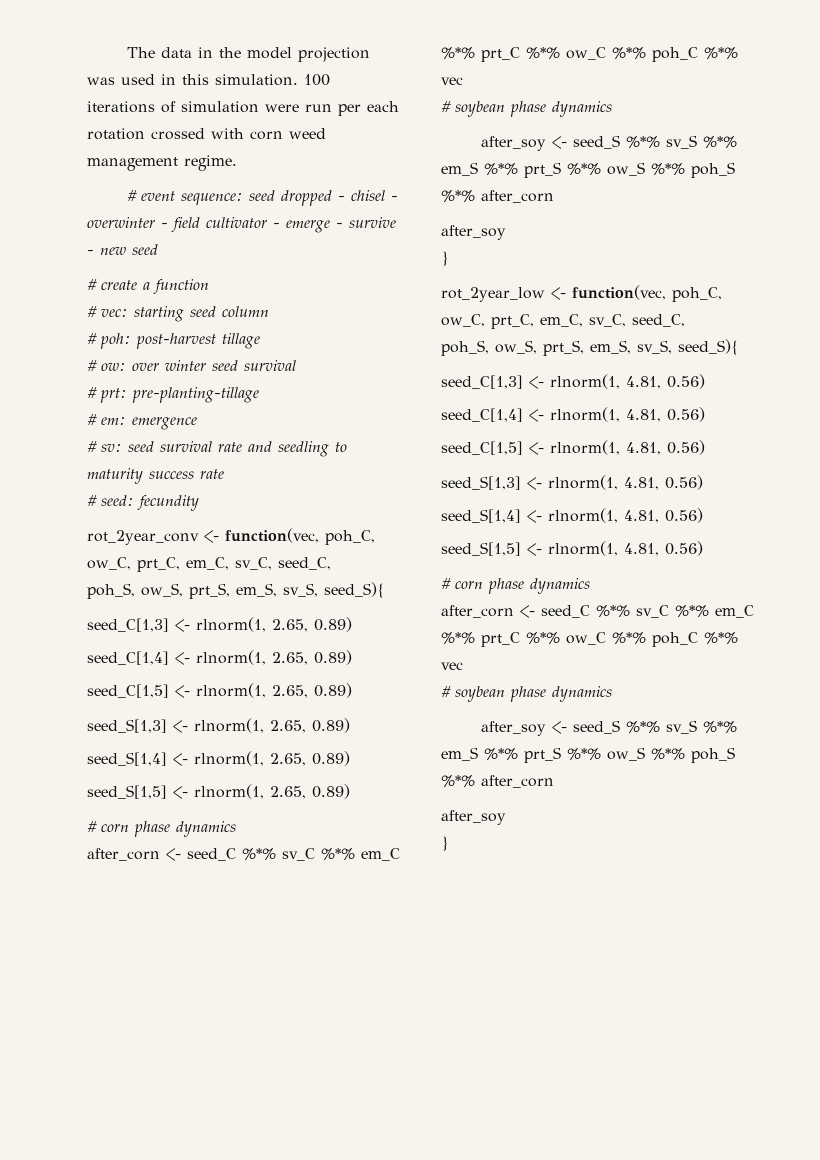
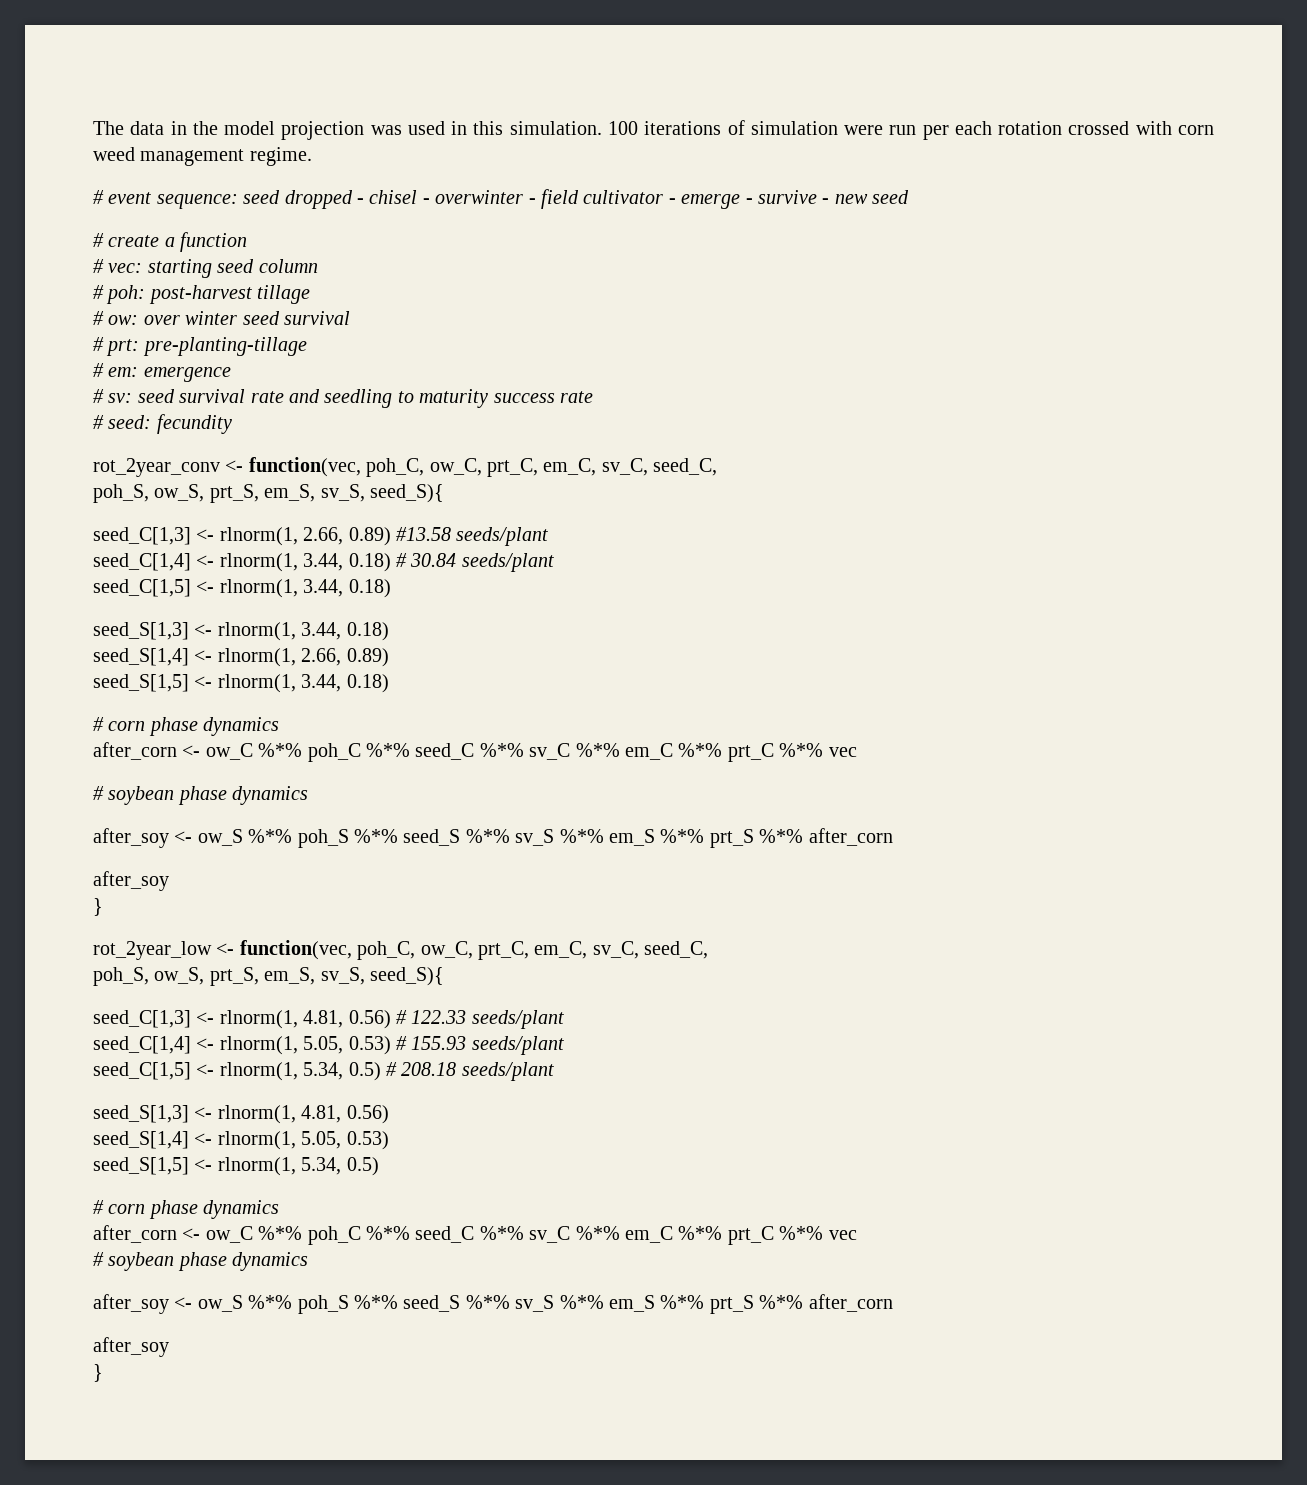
- seed_C[1,3] <- rlnorm(1, 2.65, 0.89)
- seed_C[1,4] <- rlnorm(1, 2.65, 0.89)
- seed_C[1,5] <- rlnorm(1, 2.65, 0.89)
- seed_S[1,3] <- rlnorm(1, 2.65, 0.89)
- seed_S[1,4] <- rlnorm(1, 2.65, 0.89)
+ seed_C[1,3] <- rlnorm(1, 2.66, 0.89) #13.58 seeds/plant
+ seed_C[1,4] <- rlnorm(1, 3.44, 0.18) # 30.84 seeds/plant
+ seed_C[1,5] <- rlnorm(1, 3.44, 0.18)
+ seed_S[1,3] <- rlnorm(1, 3.44, 0.18)
+ seed_S[1,4] <- rlnorm(1, 2.66, 0.89)
- seed_S[1,5] <- rlnorm(1, 2.65, 0.89)
+ seed_S[1,5] <- rlnorm(1, 3.44, 0.18)
  # corn phase dynamics
- after_corn <- seed_C %*% sv_C %*% em_C %*% prt_C %*% ow_C %*% poh_C %*% vec
+ after_corn <- ow_C %*% poh_C %*% seed_C %*% sv_C %*% em_C %*% prt_C %*% vec
  # soybean phase dynamics
- after_soy <- seed_S %*% sv_S %*% em_S %*% prt_S %*% ow_S %*% poh_S %*% after_corn
+ after_soy <- ow_S %*% poh_S %*% seed_S %*% sv_S %*% em_S %*% prt_S %*% after_corn
- seed_C[1,3] <- rlnorm(1, 4.81, 0.56)
- seed_C[1,4] <- rlnorm(1, 4.81, 0.56)
- seed_C[1,5] <- rlnorm(1, 4.81, 0.56)
+ seed_C[1,3] <- rlnorm(1, 4.81, 0.56) # 122.33 seeds/plant
+ seed_C[1,4] <- rlnorm(1, 5.05, 0.53) # 155.93 seeds/plant
+ seed_C[1,5] <- rlnorm(1, 5.34, 0.5) # 208.18 seeds/plant
- seed_S[1,4] <- rlnorm(1, 4.81, 0.56)
- seed_S[1,5] <- rlnorm(1, 4.81, 0.56)
+ seed_S[1,4] <- rlnorm(1, 5.05, 0.53)
+ seed_S[1,5] <- rlnorm(1, 5.34, 0.5)
  # corn phase dynamics
- after_corn <- seed_C %*% sv_C %*% em_C %*% prt_C %*% ow_C %*% poh_C %*% vec
+ after_corn <- ow_C %*% poh_C %*% seed_C %*% sv_C %*% em_C %*% prt_C %*% vec
  # soybean phase dynamics
- after_soy <- seed_S %*% sv_S %*% em_S %*% prt_S %*% ow_S %*% poh_S %*% after_corn
+ after_soy <- ow_S %*% poh_S %*% seed_S %*% sv_S %*% em_S %*% prt_S %*% after_corn

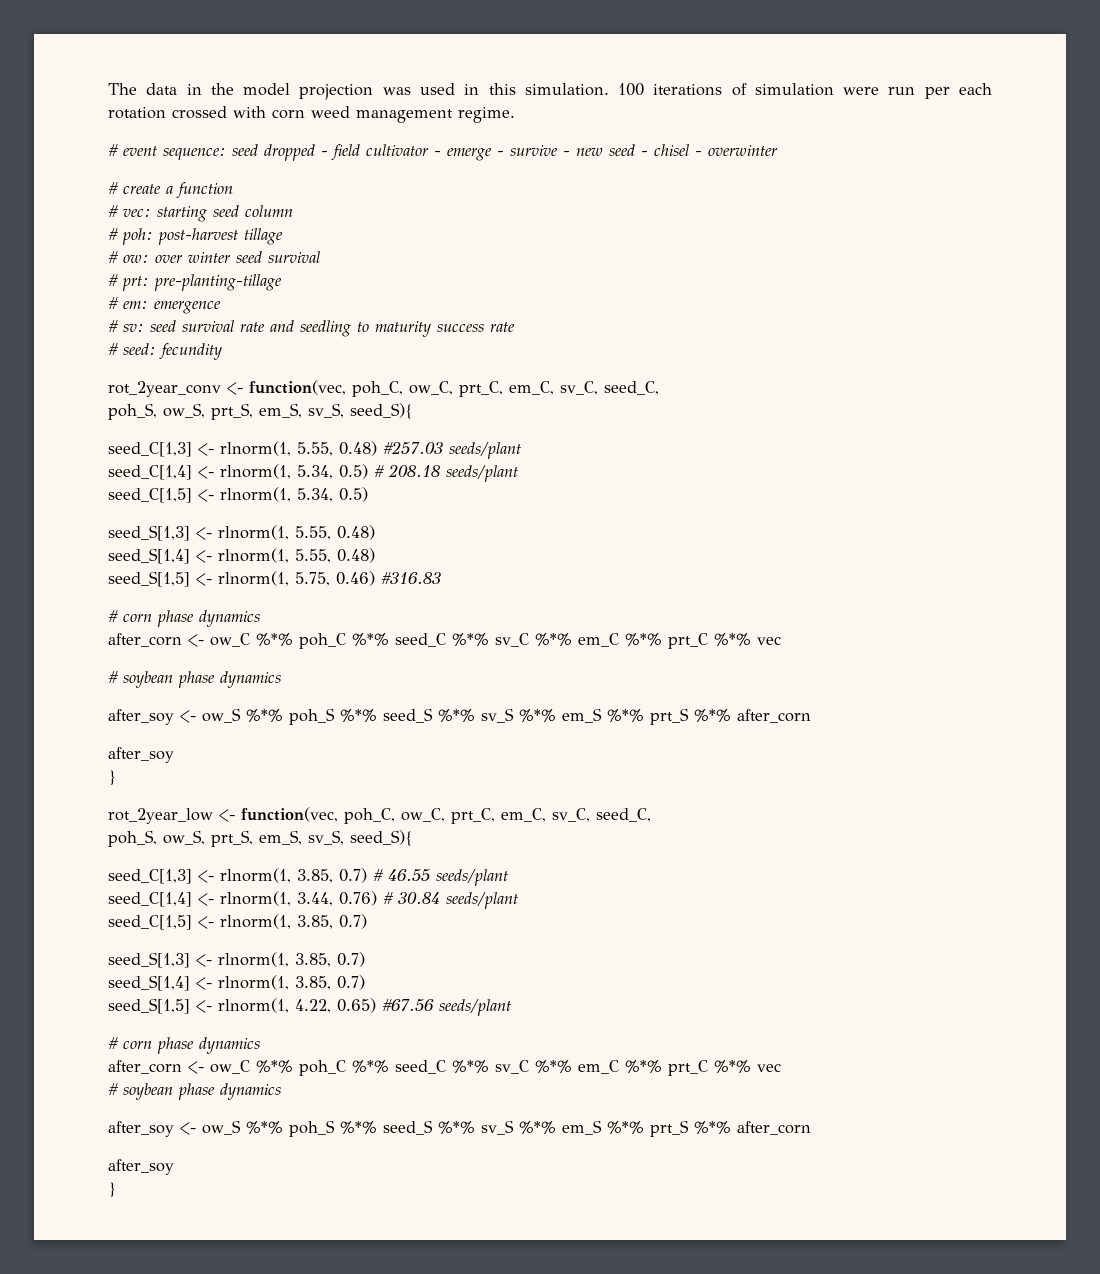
- # event sequence: seed dropped - chisel - overwinter - field cultivator - emerge - survive - new seed
+ # event sequence: seed dropped - field cultivator - emerge - survive - new seed - chisel - overwinter
- seed_C[1,3] <- rlnorm(1, 2.66, 0.89) #13.58 seeds/plant
- seed_C[1,4] <- rlnorm(1, 3.44, 0.18) # 30.84 seeds/plant
- seed_C[1,5] <- rlnorm(1, 3.44, 0.18)
- seed_S[1,3] <- rlnorm(1, 3.44, 0.18)
- seed_S[1,4] <- rlnorm(1, 2.66, 0.89)
- seed_S[1,5] <- rlnorm(1, 3.44, 0.18)
+ seed_C[1,3] <- rlnorm(1, 5.55, 0.48) #257.03 seeds/plant
+ seed_C[1,4] <- rlnorm(1, 5.34, 0.5) # 208.18 seeds/plant
+ seed_C[1,5] <- rlnorm(1, 5.34, 0.5)
+ seed_S[1,3] <- rlnorm(1, 5.55, 0.48)
+ seed_S[1,4] <- rlnorm(1, 5.55, 0.48)
+ seed_S[1,5] <- rlnorm(1, 5.75, 0.46) #316.83
- seed_C[1,3] <- rlnorm(1, 4.81, 0.56) # 122.33 seeds/plant
- seed_C[1,4] <- rlnorm(1, 5.05, 0.53) # 155.93 seeds/plant
- seed_C[1,5] <- rlnorm(1, 5.34, 0.5) # 208.18 seeds/plant
- seed_S[1,3] <- rlnorm(1, 4.81, 0.56)
- seed_S[1,4] <- rlnorm(1, 5.05, 0.53)
- seed_S[1,5] <- rlnorm(1, 5.34, 0.5)
+ seed_C[1,3] <- rlnorm(1, 3.85, 0.7) # 46.55 seeds/plant
+ seed_C[1,4] <- rlnorm(1, 3.44, 0.76) # 30.84 seeds/plant
+ seed_C[1,5] <- rlnorm(1, 3.85, 0.7)
+ seed_S[1,3] <- rlnorm(1, 3.85, 0.7)
+ seed_S[1,4] <- rlnorm(1, 3.85, 0.7)
+ seed_S[1,5] <- rlnorm(1, 4.22, 0.65) #67.56 seeds/plant

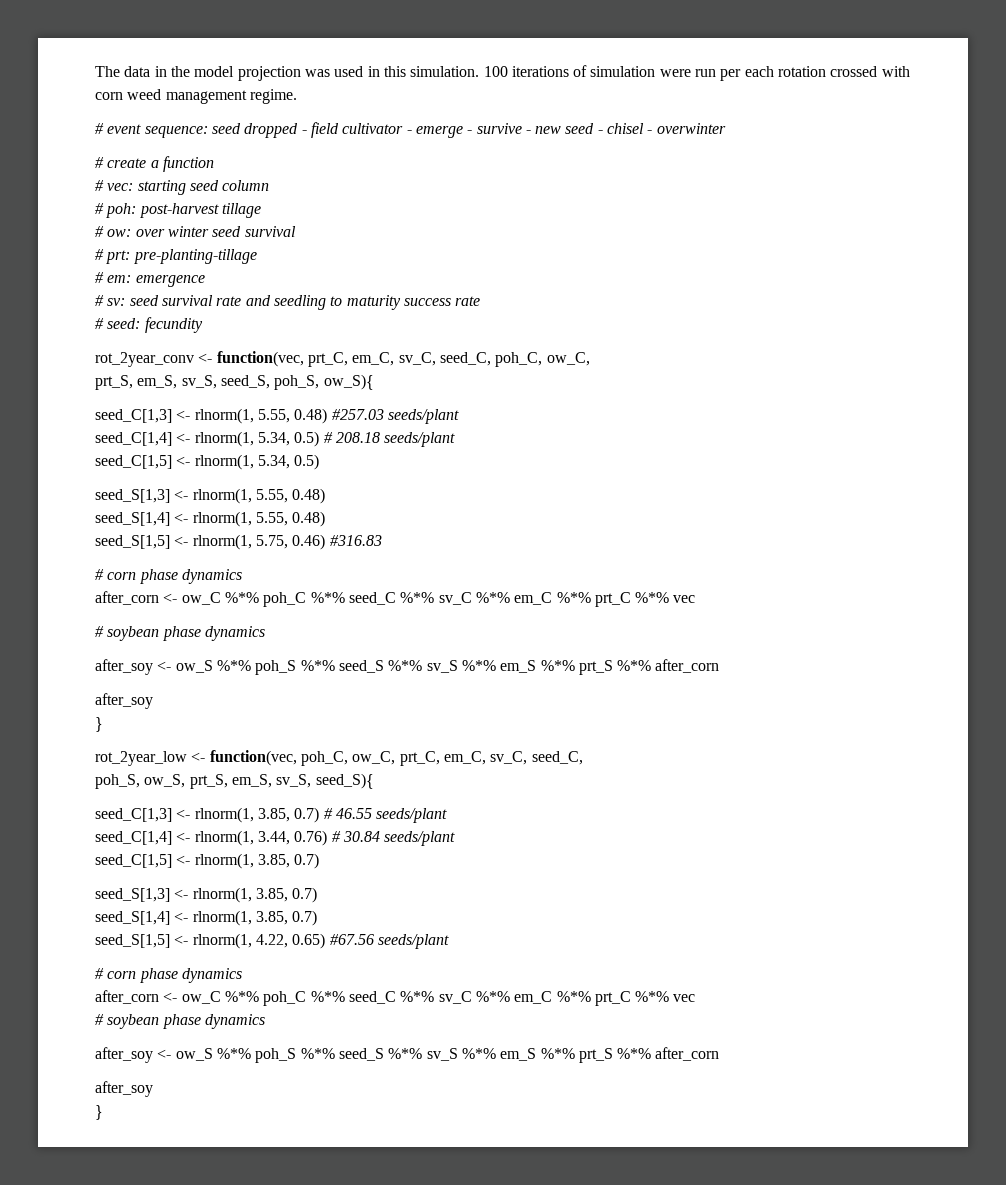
- rot_2year_conv <- function(vec, poh_C, ow_C, prt_C, em_C, sv_C, seed_C,
- poh_S, ow_S, prt_S, em_S, sv_S, seed_S){
+ rot_2year_conv <- function(vec, prt_C, em_C, sv_C, seed_C, poh_C, ow_C,
+ prt_S, em_S, sv_S, seed_S, poh_S, ow_S){

